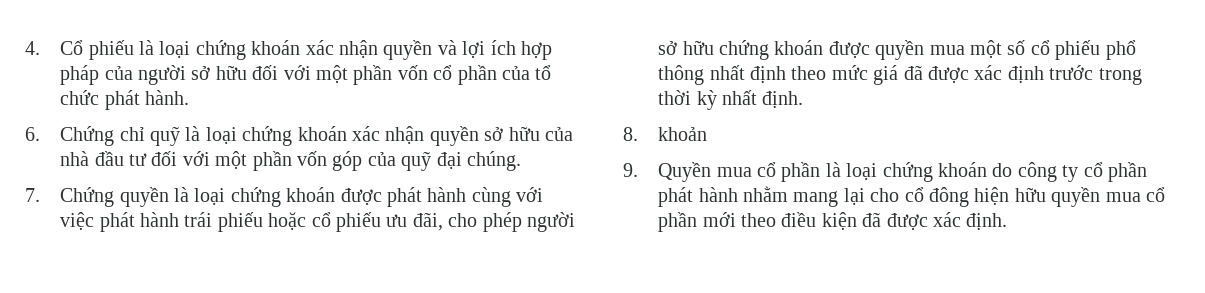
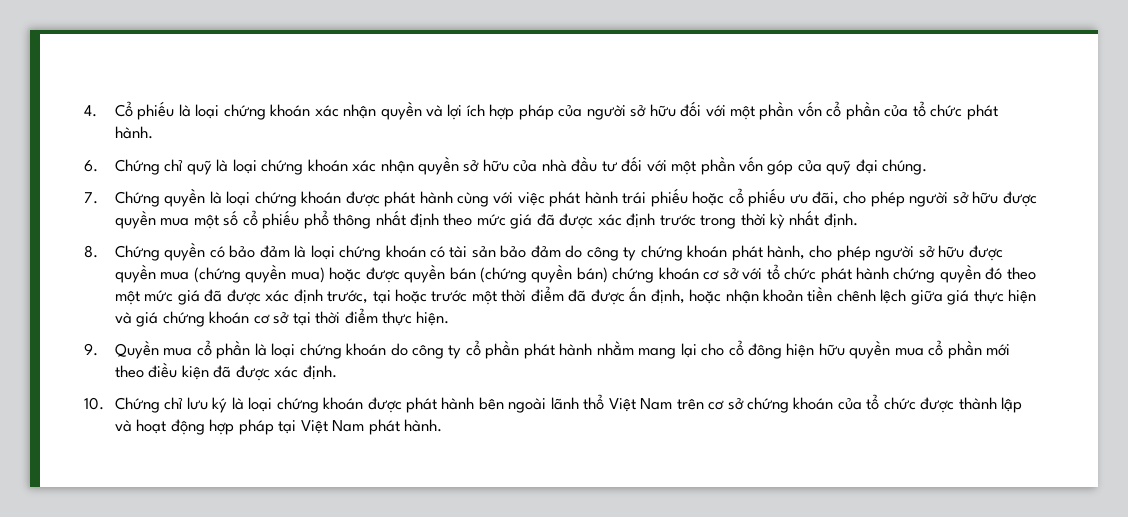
- 7. Chứng quyền là loại chứng khoán được phát hành cùng với việc phát hành trái phiếu hoặc cổ phiếu ưu đãi, cho phép người sở hữu chứng khoán được quyền mua một số cổ phiếu phổ thông nhất định theo mức giá đã được xác định trước trong thời kỳ nhất định.
+ 7. Chứng quyền là loại chứng khoán được phát hành cùng với việc phát hành trái phiếu hoặc cổ phiếu ưu đãi, cho phép người sở hữu được quyền mua một số cổ phiếu phổ thông nhất định theo mức giá đã được xác định trước trong thời kỳ nhất định.
- 8. khoản
+ 8. Chứng quyền có bảo đảm là loại chứng khoán có tài sản bảo đảm do công ty chứng khoán phát hành, cho phép người sở hữu được quyền mua (chứng quyền mua) hoặc được quyền bán (chứng quyền bán) chứng khoán cơ sở với tổ chức phát hành chứng quyền đó theo một mức giá đã được xác định trước, tại hoặc trước một thời điểm đã được ấn định, hoặc nhận khoản tiền chênh lệch giữa giá thực hiện và giá chứng khoán cơ sở tại thời điểm thực hiện.
+ 10. Chứng chỉ lưu ký là loại chứng khoán được phát hành bên ngoài lãnh thổ Việt Nam trên cơ sở chứng khoán của tổ chức được thành lập và hoạt động hợp pháp tại Việt Nam phát hành.

